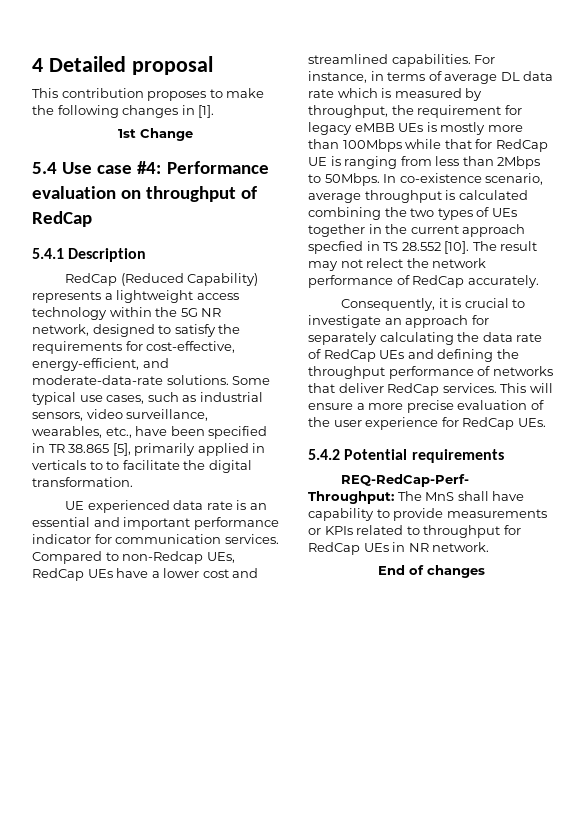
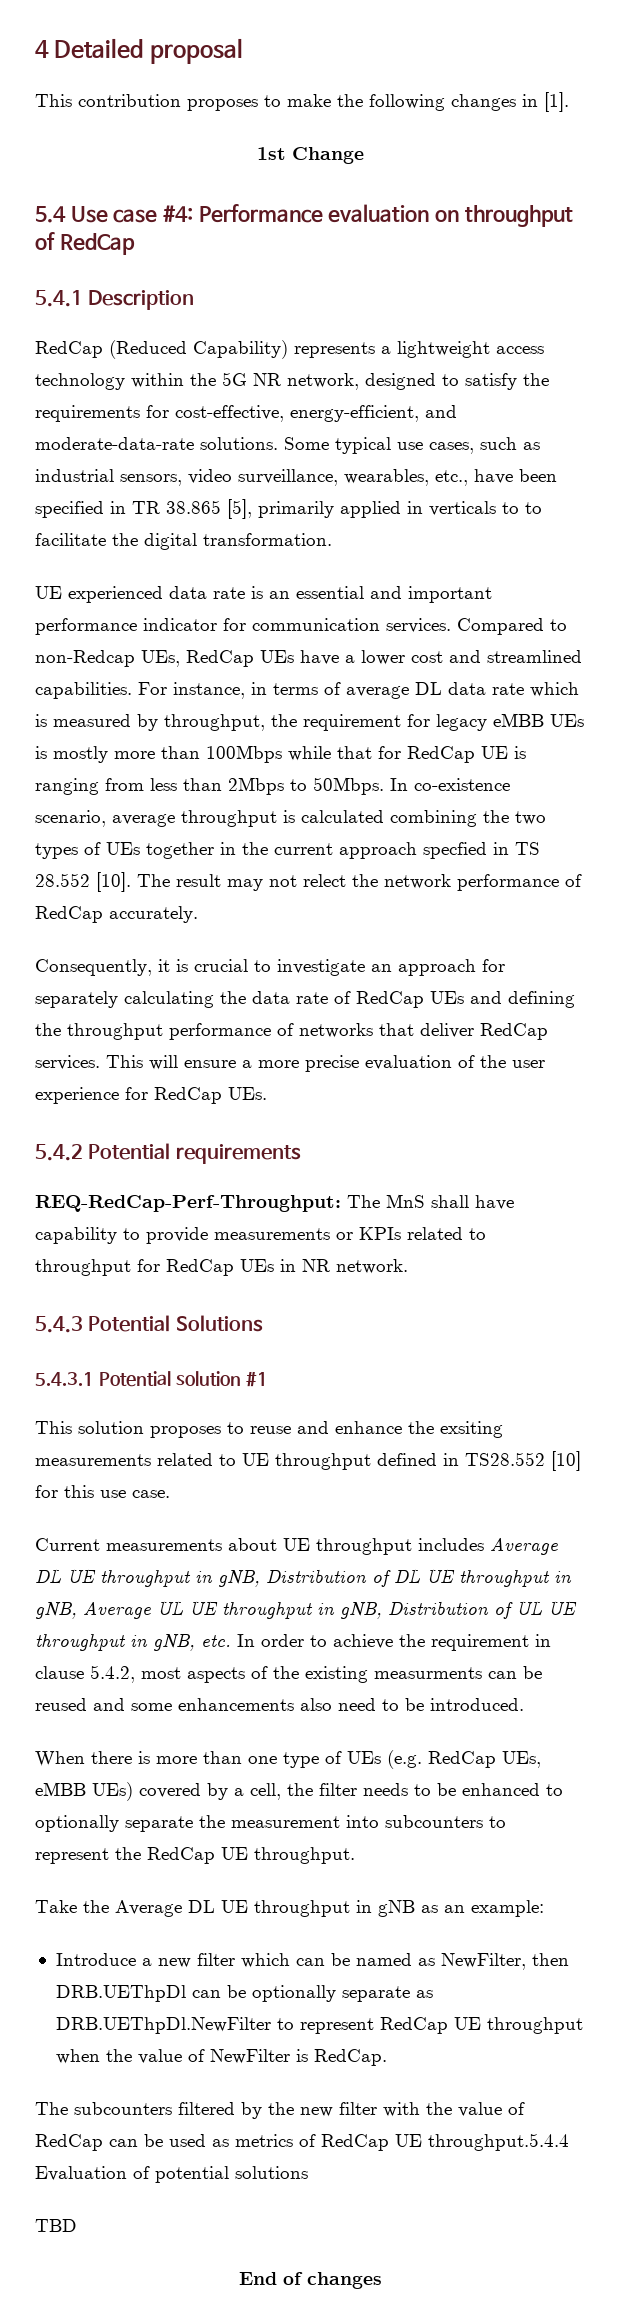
+ 5.4.3 Potential Solutions
+ 5.4.3.1 Potential solution #1
+ This solution proposes to reuse and enhance the exsiting measurements related to UE throughput defined in TS28.552 [10] for this use case.
+ Current measurements about UE throughput includes Average DL UE throughput in gNB, Distribution of DL UE throughput in gNB, Average UL UE throughput in gNB, Distribution of UL UE throughput in gNB, etc. In order to achieve the requirement in clause 5.4.2, most aspects of the existing measurments can be reused and some enhancements also need to be introduced.
+ When there is more than one type of UEs (e.g. RedCap UEs, eMBB UEs) covered by a cell, the filter needs to be enhanced to optionally separate the measurement into subcounters to represent the RedCap UE throughput.
+ Take the Average DL UE throughput in gNB as an example:
+ Introduce a new filter which can be named as NewFilter, then DRB.UEThpDl can be optionally separate as DRB.UEThpDl.NewFilter to represent RedCap UE throughput when the value of NewFilter is RedCap.
+ The subcounters filtered by the new filter with the value of RedCap can be used as metrics of RedCap UE throughput.5.4.4 Evaluation of potential solutions
+ TBD

